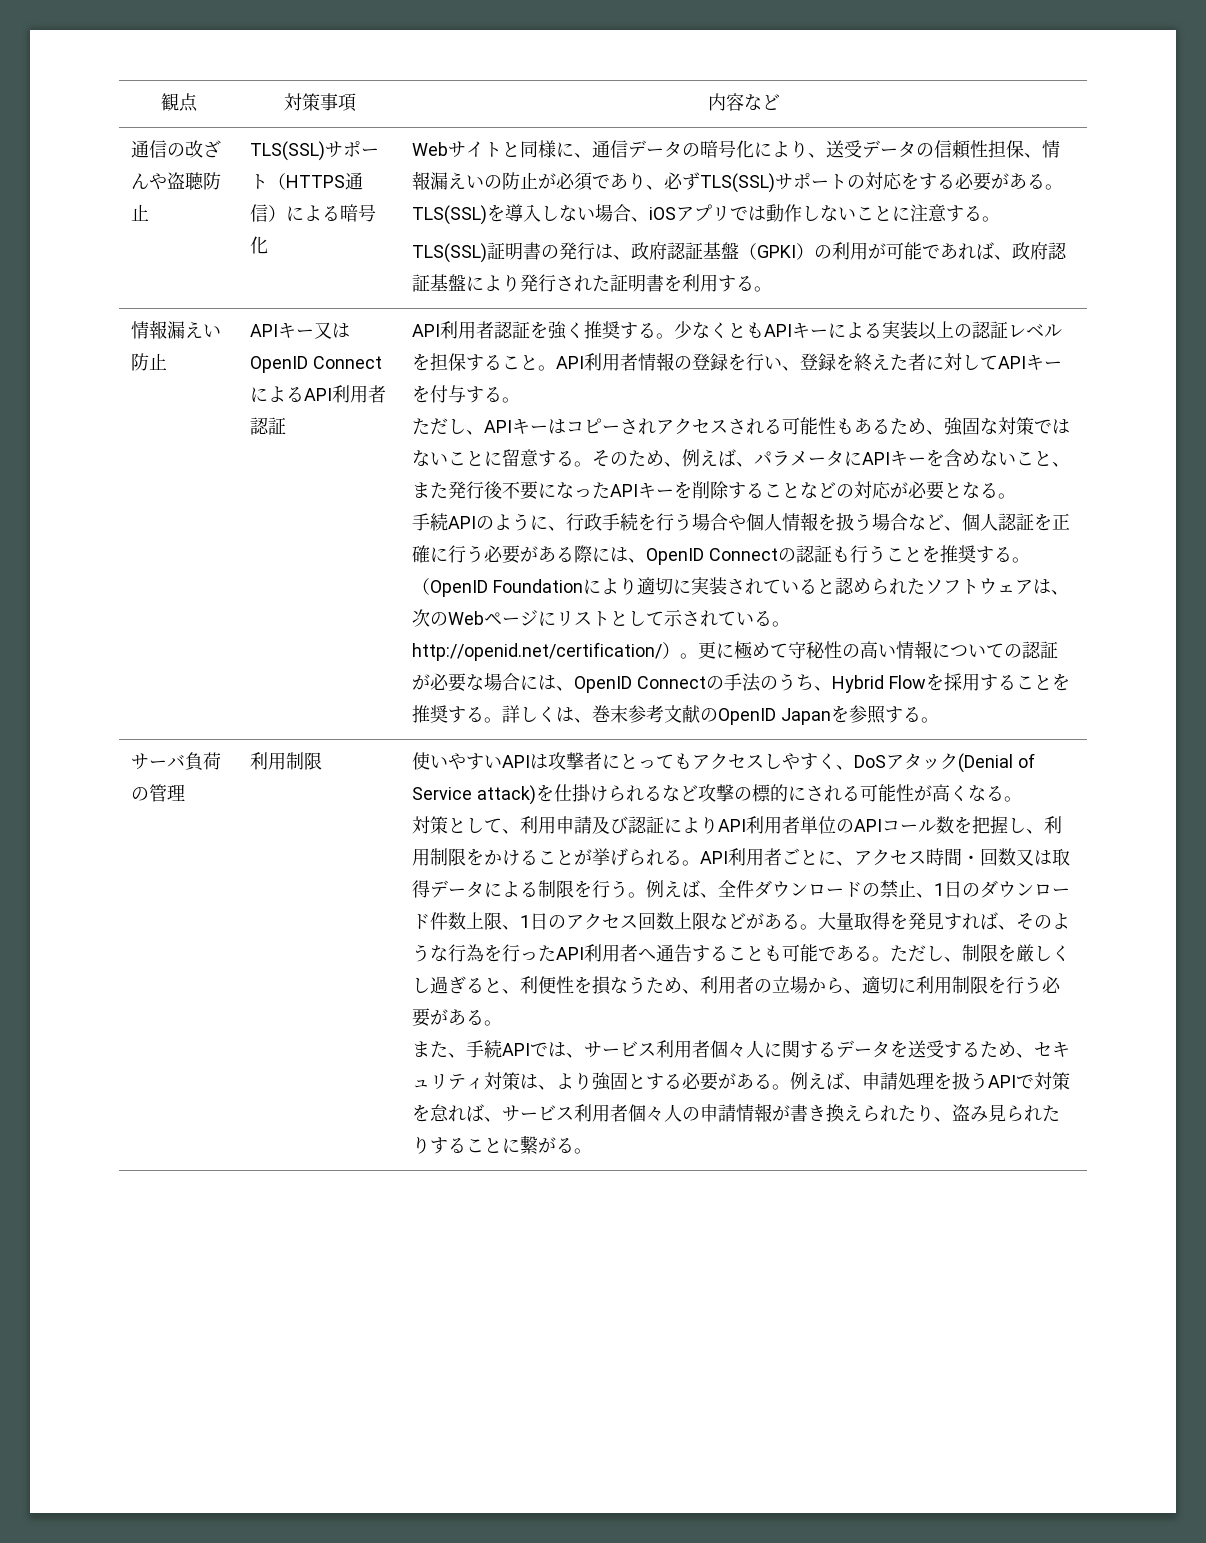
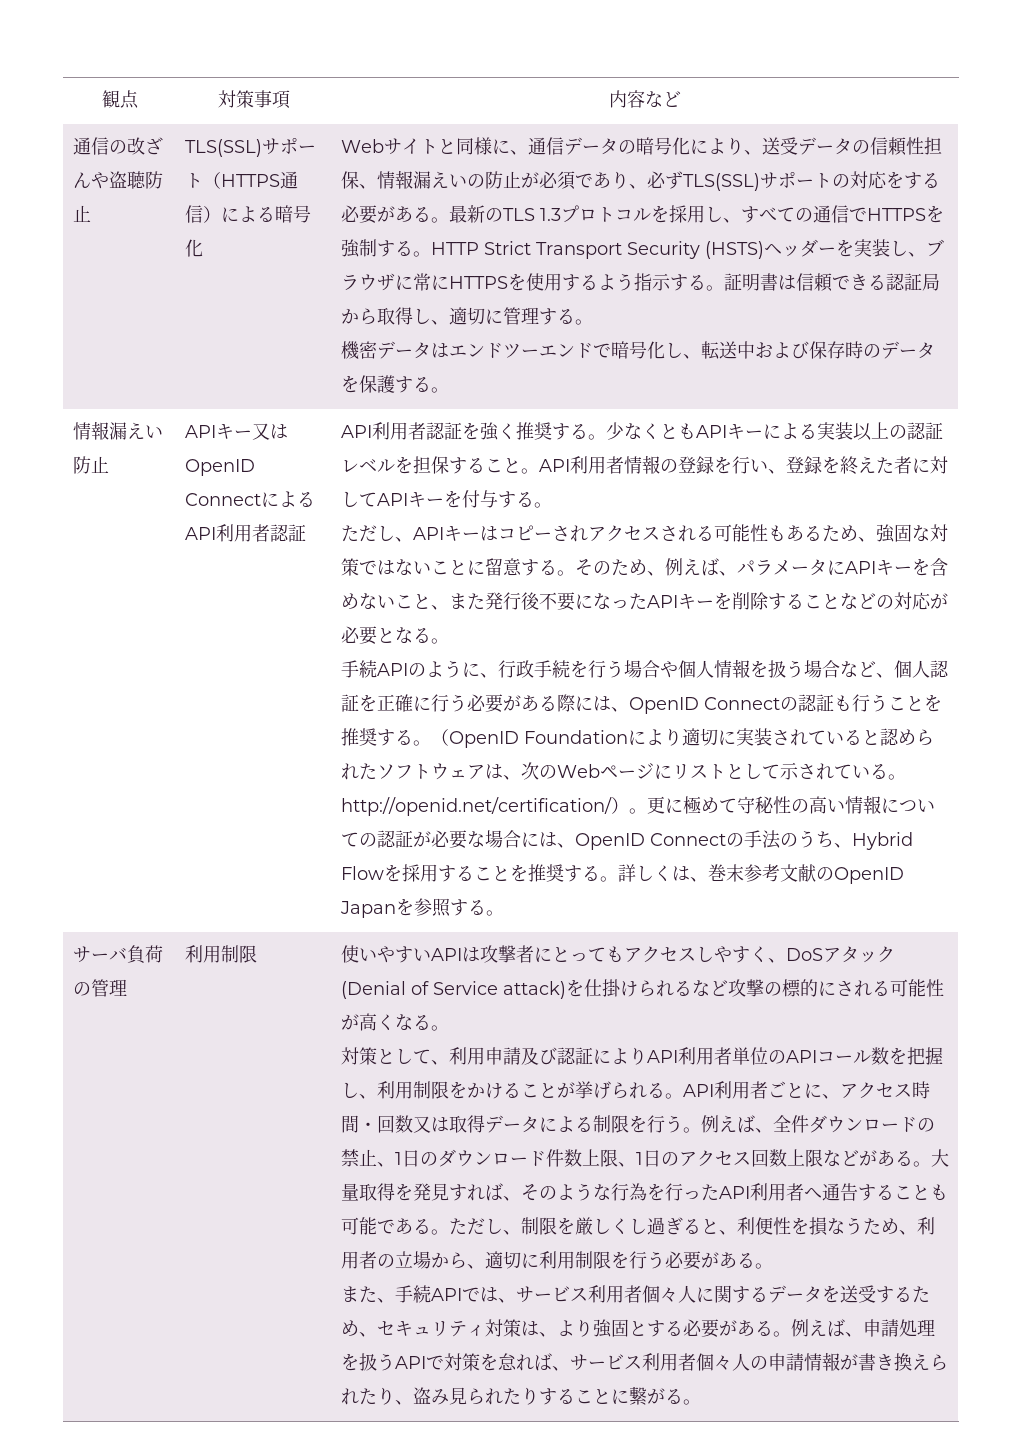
- TLS(SSL)を導入しない場合、iOSアプリでは動作しないことに注意する。
- TLS(SSL)証明書の発行は、政府認証基盤（GPKI）の利用が可能であれば、政府認証基盤により発行された証明書を利用する。
+ 最新のTLS 1.3プロトコルを採用し、すべての通信でHTTPSを強制する。HTTP Strict Transport Security (HSTS)ヘッダーを実装し、ブラウザに常にHTTPSを使用するよう指示する。証明書は信頼できる認証局から取得し、適切に管理する。
+ 機密データはエンドツーエンドで暗号化し、転送中および保存時のデータを保護する。

